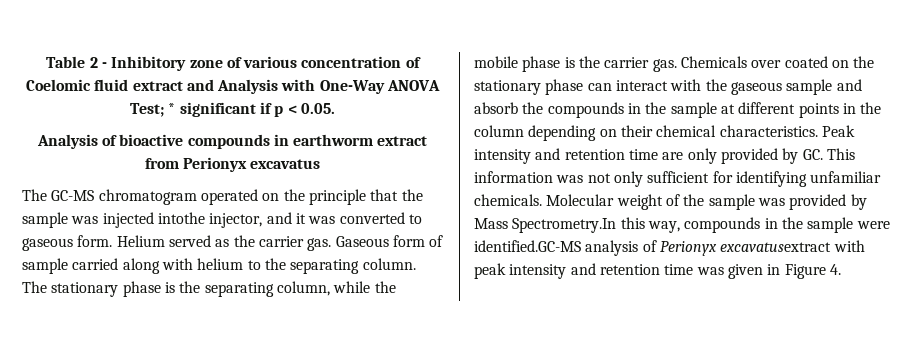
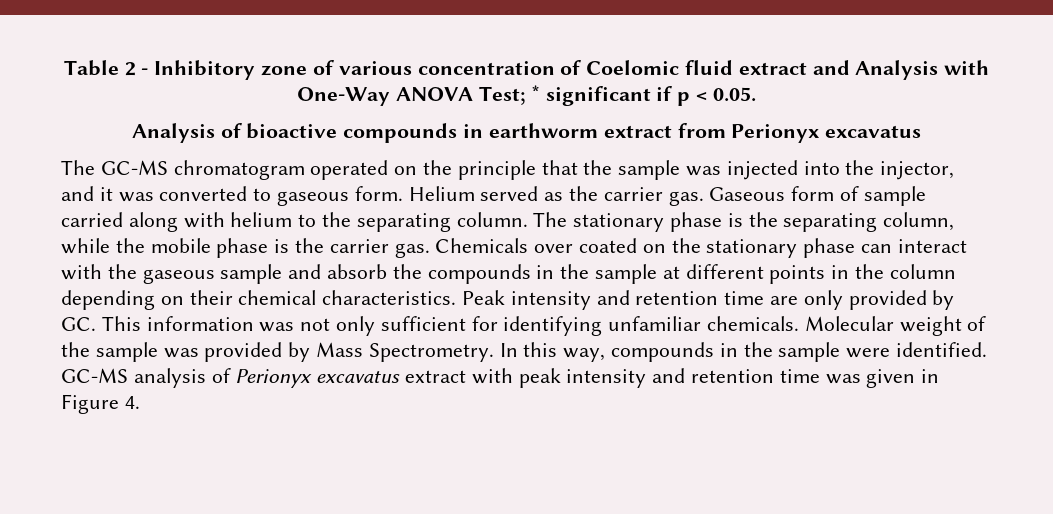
- The GC-MS chromatogram operated on the principle that the sample was injected intothe injector, and it was converted to gaseous form.
+ The GC-MS chromatogram operated on the principle that the sample was injected into the injector, and it was converted to gaseous form.
- Molecular weight of the sample was provided by Mass Spectrometry.In this way, compounds in the sample were identified.GC-MS analysis of Perionyx excavatusextract with peak intensity and retention time was given in Figure 4.
+ Molecular weight of the sample was provided by Mass Spectrometry. In this way, compounds in the sample were identified. GC-MS analysis of Perionyx excavatus extract with peak intensity and retention time was given in Figure 4.

